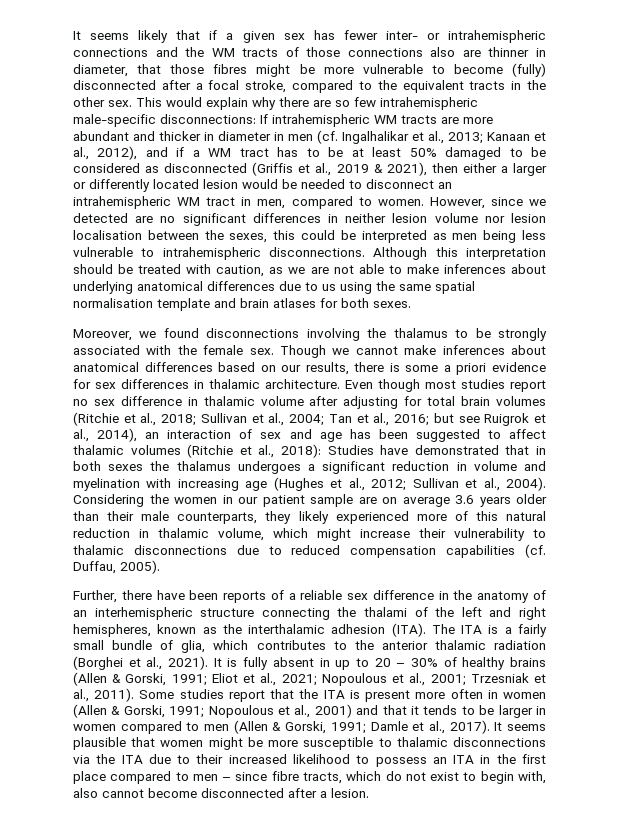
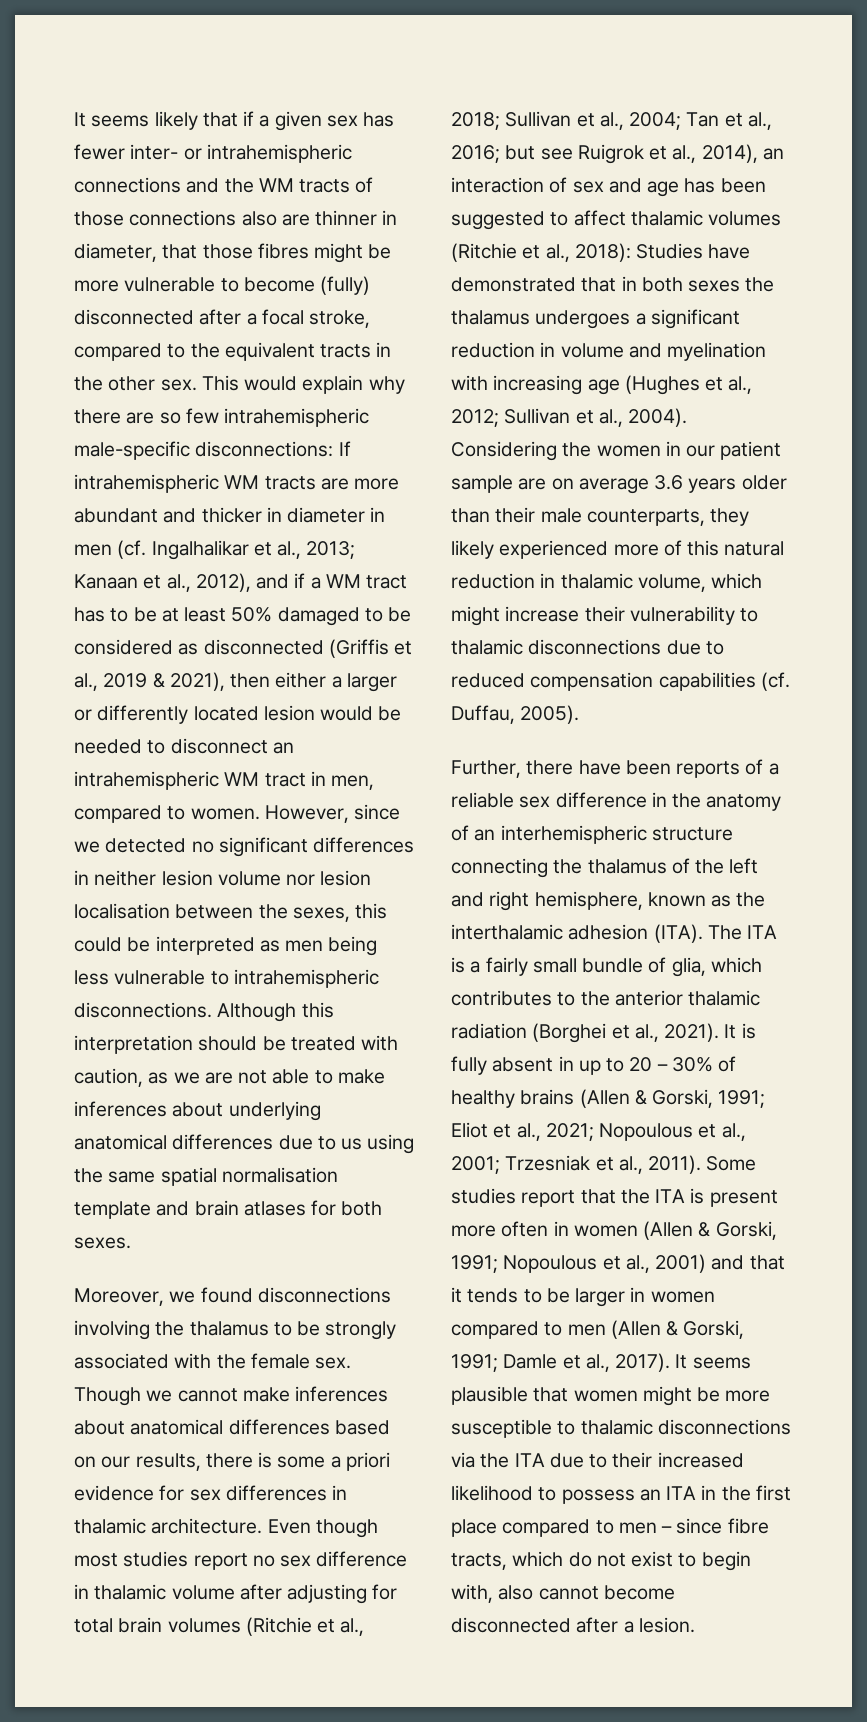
- However, since we detected are no significant differences in neither lesion volume nor lesion localisation between the sexes, this could be interpreted as men being less vulnerable to intrahemispheric disconnections.
+ However, since we detected no significant differences in neither lesion volume nor lesion localisation between the sexes, this could be interpreted as men being less vulnerable to intrahemispheric disconnections.
- Further, there have been reports of a reliable sex difference in the anatomy of an interhemispheric structure connecting the thalami of the left and right hemispheres, known as the interthalamic adhesion (ITA).
+ Further, there have been reports of a reliable sex difference in the anatomy of an interhemispheric structure connecting the thalamus of the left and right hemisphere, known as the interthalamic adhesion (ITA).

